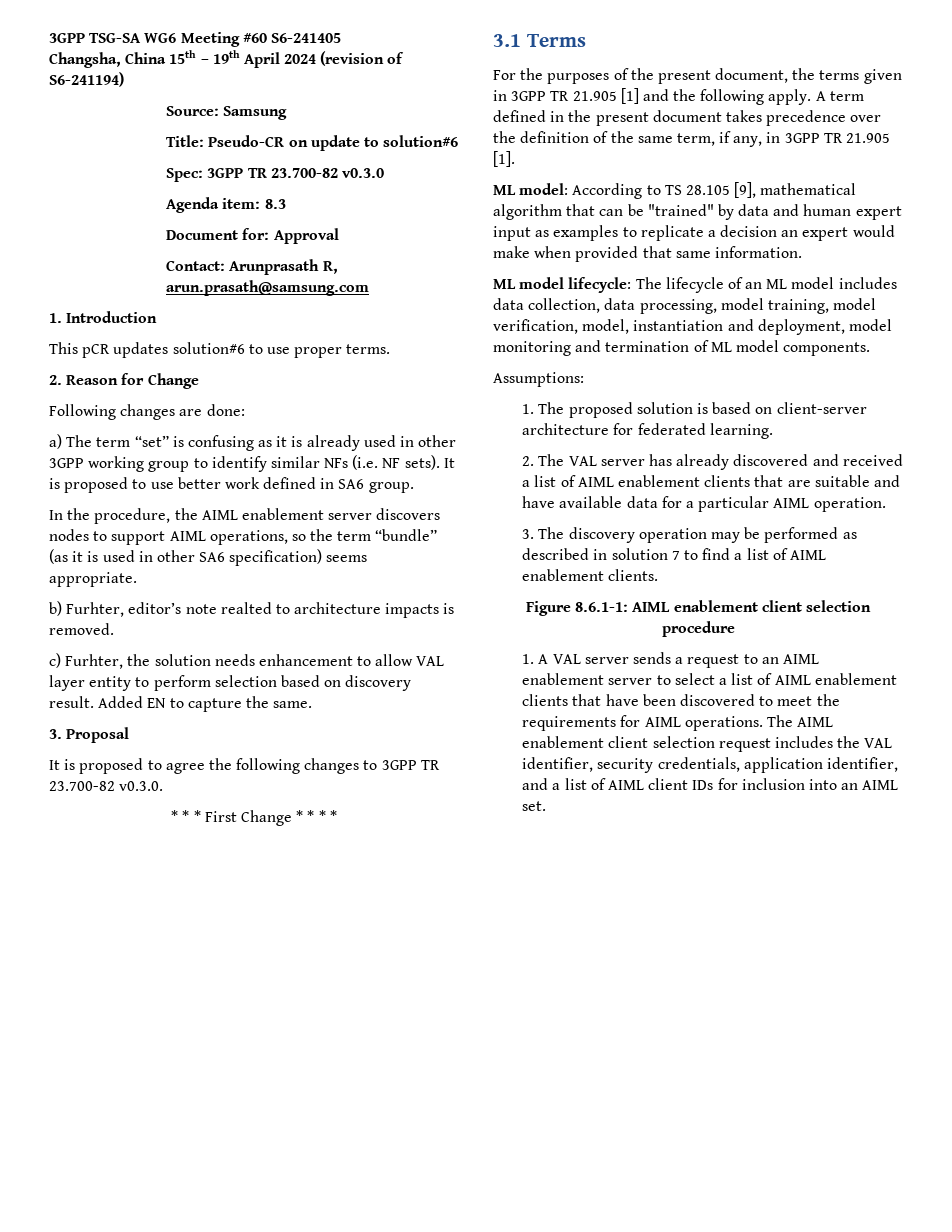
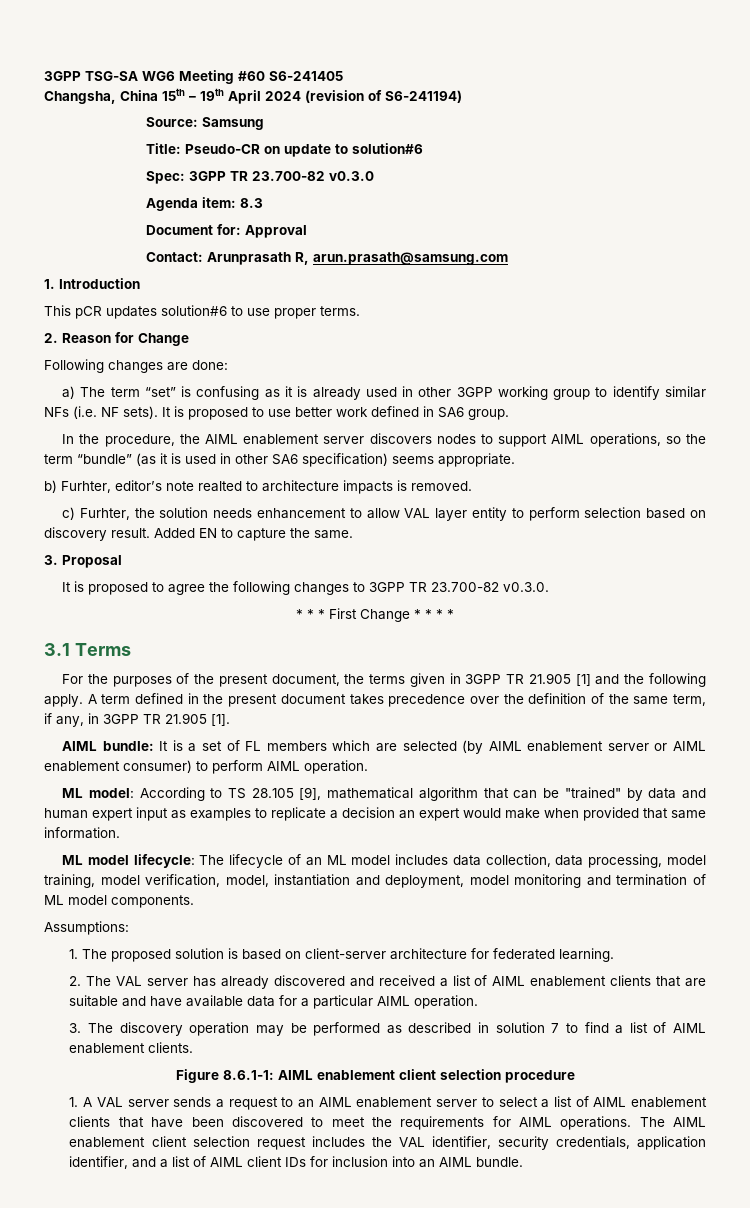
+ AIML bundle: It is a set of FL members which are selected (by AIML enablement server or AIML enablement consumer) to perform AIML operation.
- The AIML enablement client selection request includes the VAL identifier, security credentials, application identifier, and a list of AIML client IDs for inclusion into an AIML set.
+ The AIML enablement client selection request includes the VAL identifier, security credentials, application identifier, and a list of AIML client IDs for inclusion into an AIML bundle.

